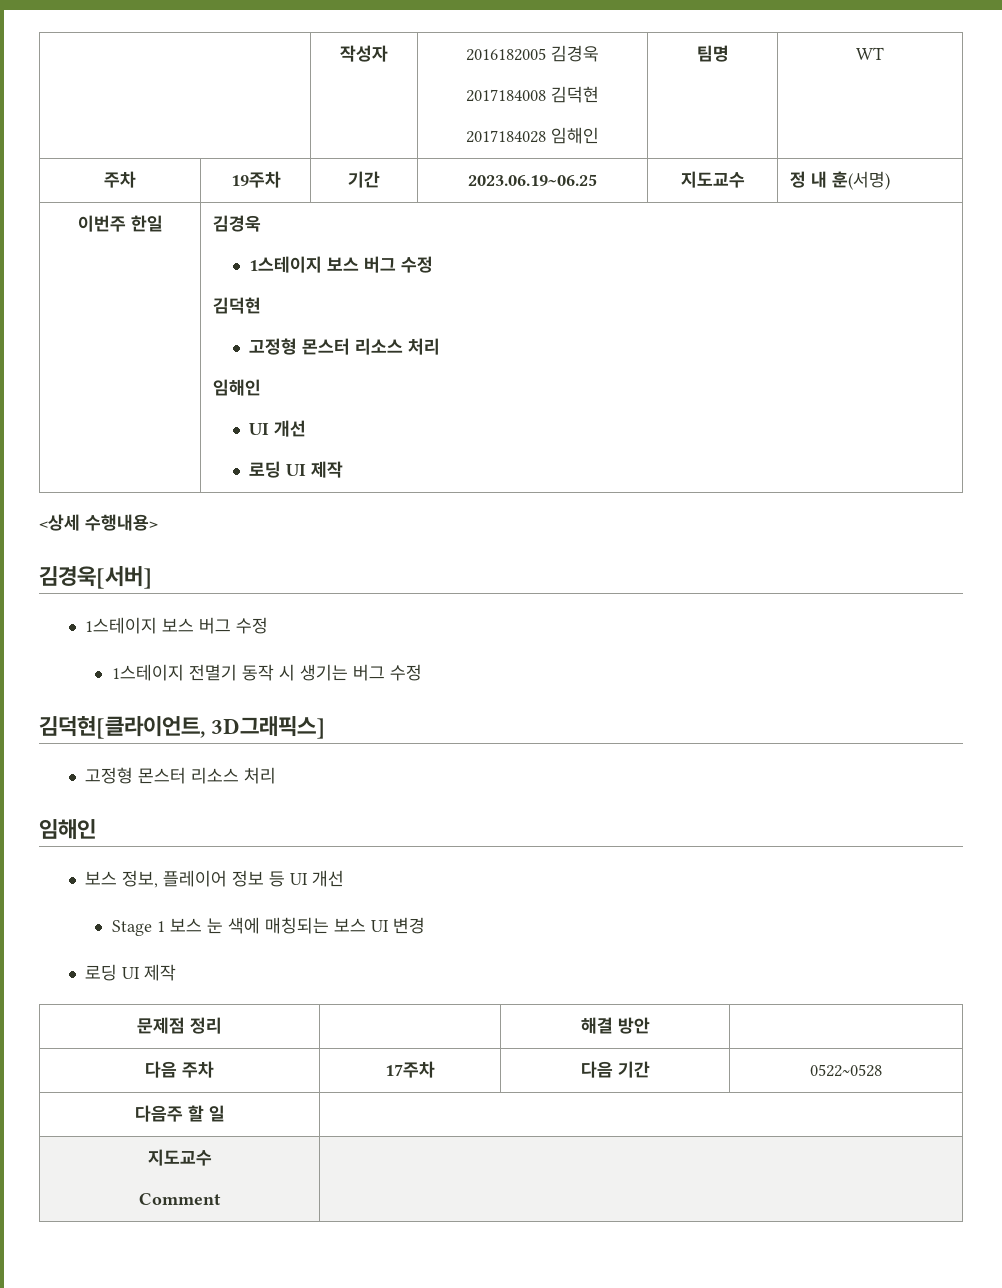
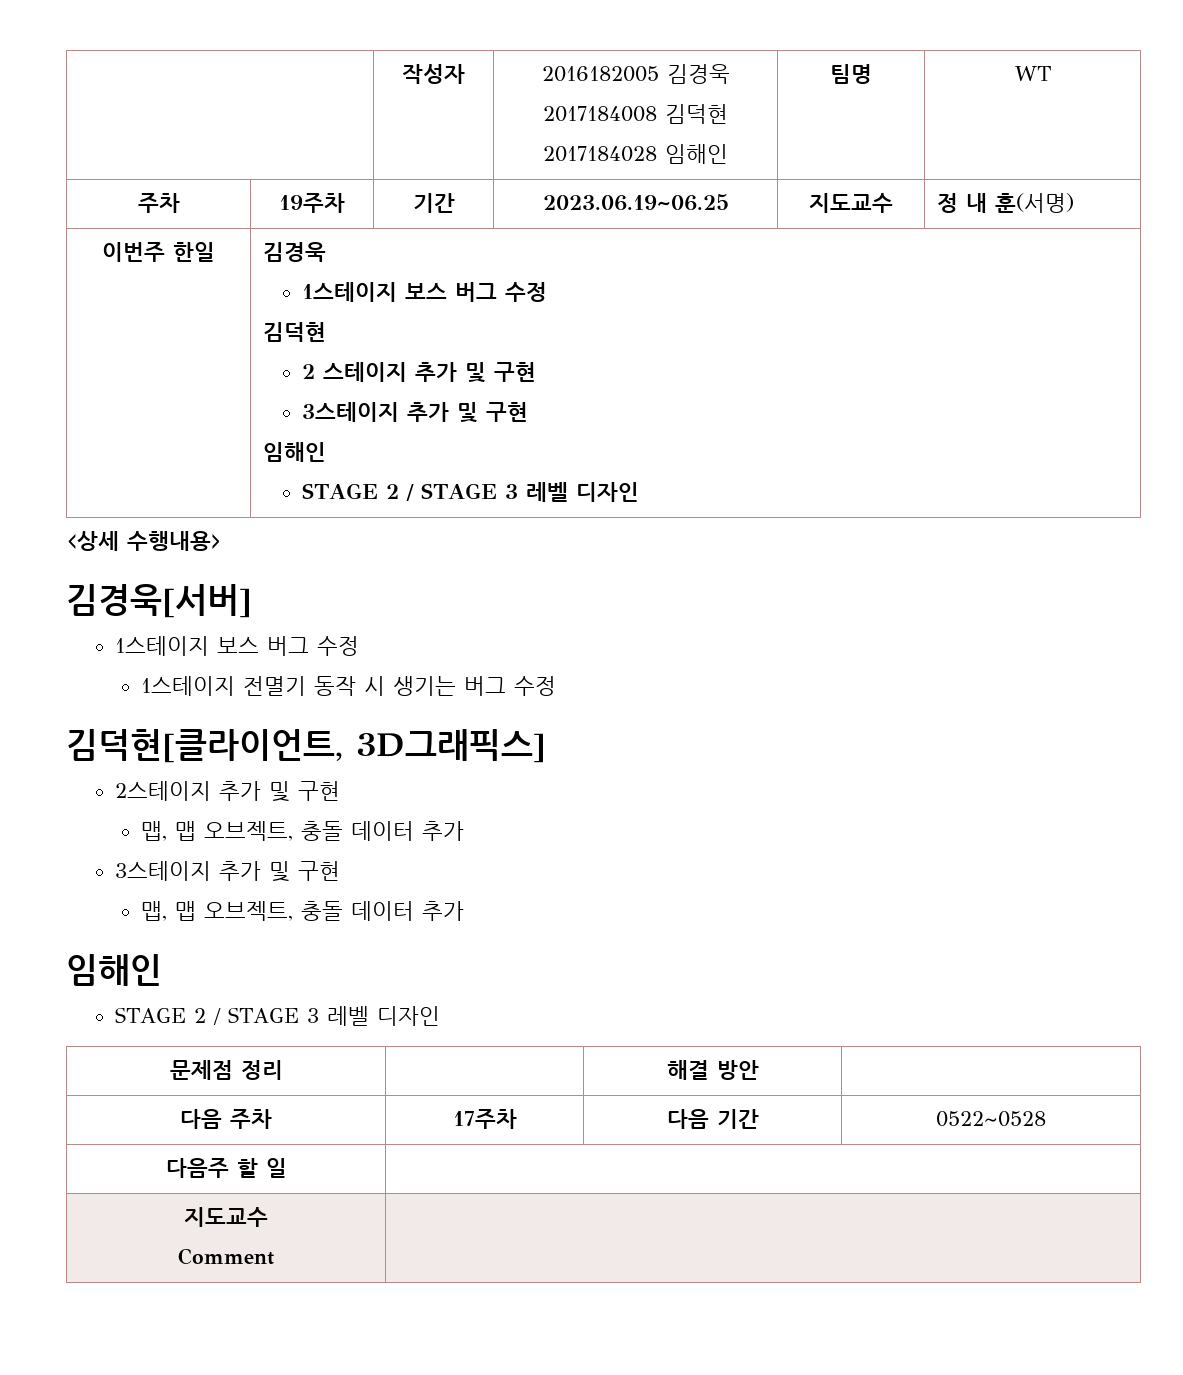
  이번주 한일 | 김경욱
  1스테이지 보스 버그 수정
  김덕현
- 고정형 몬스터 리소스 처리
+ 2 스테이지 추가 및 구현
+ 3스테이지 추가 및 구현
  임해인
- UI 개선
- 로딩 UI 제작
+ STAGE 2 / STAGE 3 레벨 디자인
  김덕현[클라이언트, 3D그래픽스]
- 고정형 몬스터 리소스 처리
+ 2스테이지 추가 및 구현
+ 맵, 맵 오브젝트, 충돌 데이터 추가
+ 3스테이지 추가 및 구현
+ 맵, 맵 오브젝트, 충돌 데이터 추가
  임해인
- 보스 정보, 플레이어 정보 등 UI 개선
- Stage 1 보스 눈 색에 매칭되는 보스 UI 변경
- 로딩 UI 제작
+ STAGE 2 / STAGE 3 레벨 디자인

